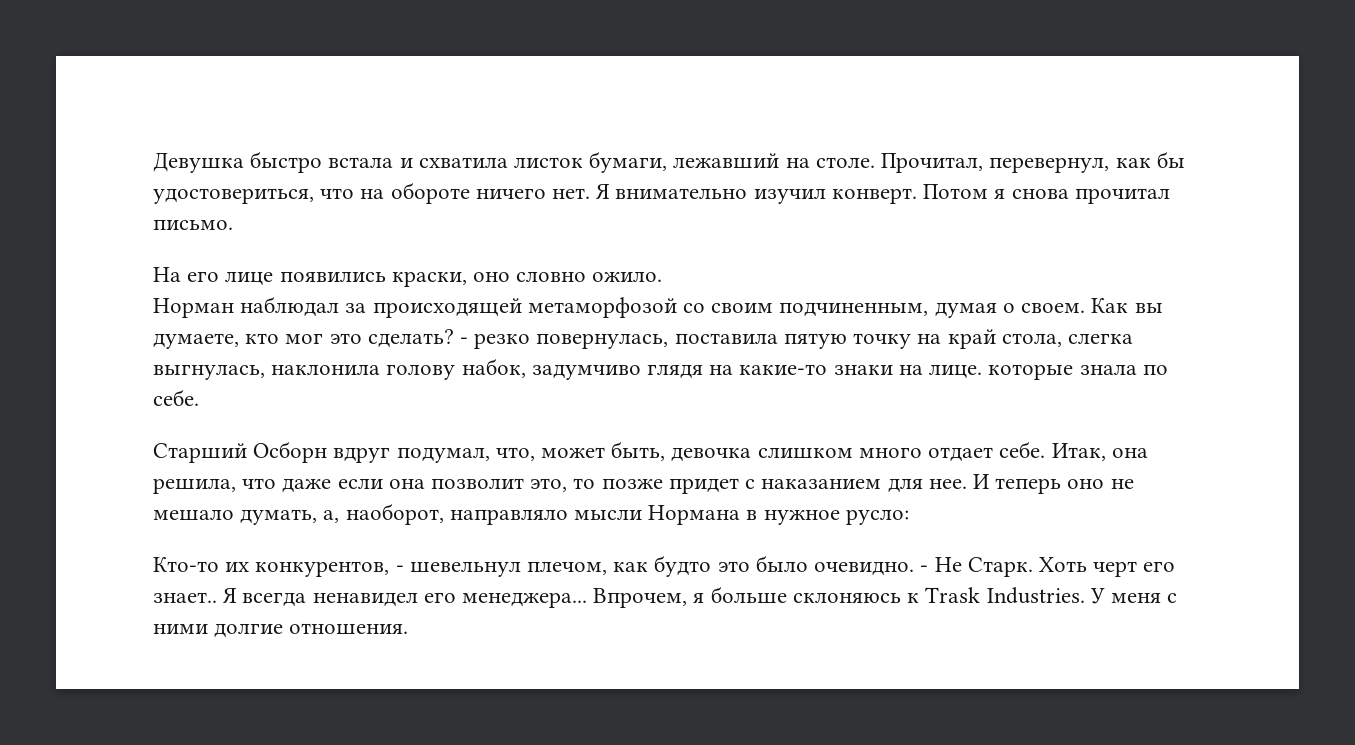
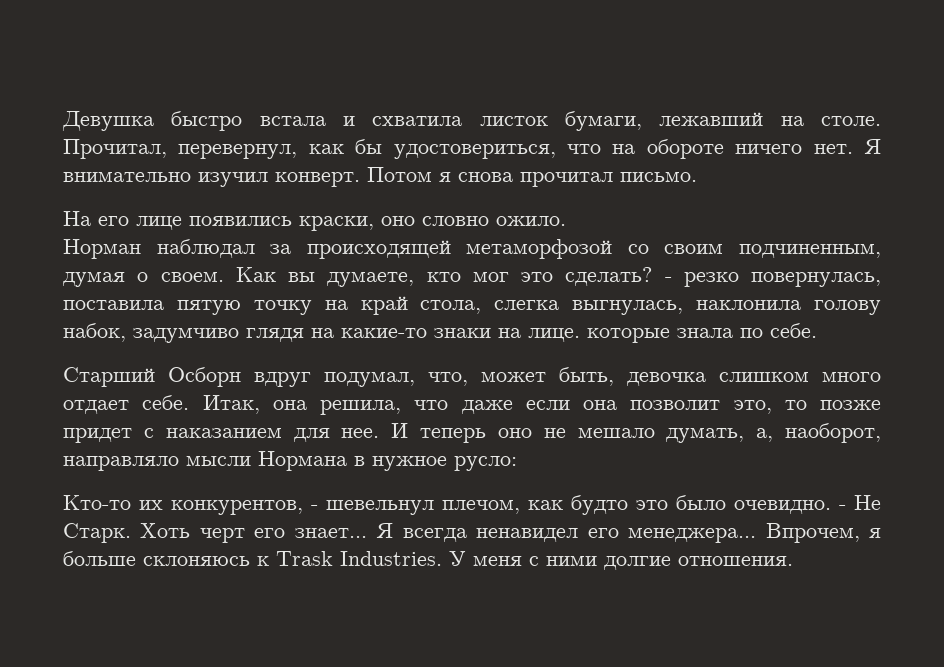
- Хоть черт его знает..
+ Хоть черт его знает...

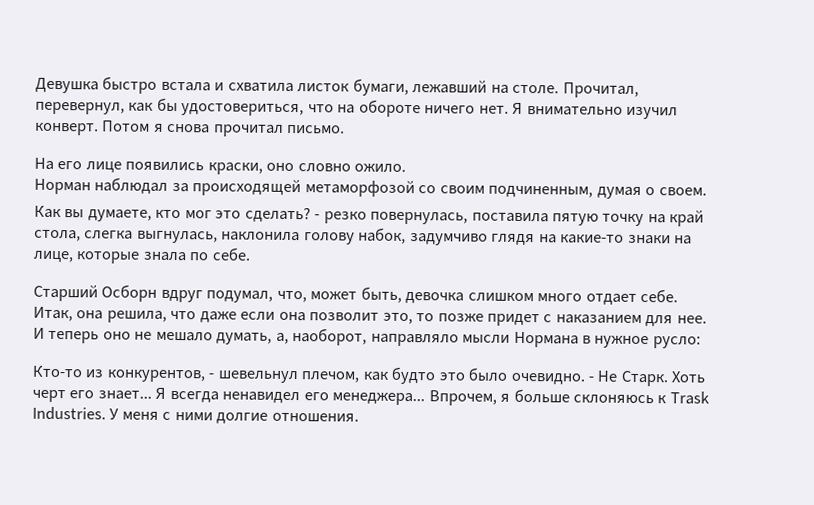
- Норман наблюдал за происходящей метаморфозой со своим подчиненным, думая о своем. Как вы думаете, кто мог это сделать?
+ Норман наблюдал за происходящей метаморфозой со своим подчиненным, думая о своем.
+ Как вы думаете, кто мог это сделать?
- - резко повернулась, поставила пятую точку на край стола, слегка выгнулась, наклонила голову набок, задумчиво глядя на какие-то знаки на лице. которые знала по себе.
+ - резко повернулась, поставила пятую точку на край стола, слегка выгнулась, наклонила голову набок, задумчиво глядя на какие-то знаки на лице, которые знала по себе.
- Кто-то их конкурентов, - шевельнул плечом, как будто это было очевидно.
+ Кто-то из конкурентов, - шевельнул плечом, как будто это было очевидно.

